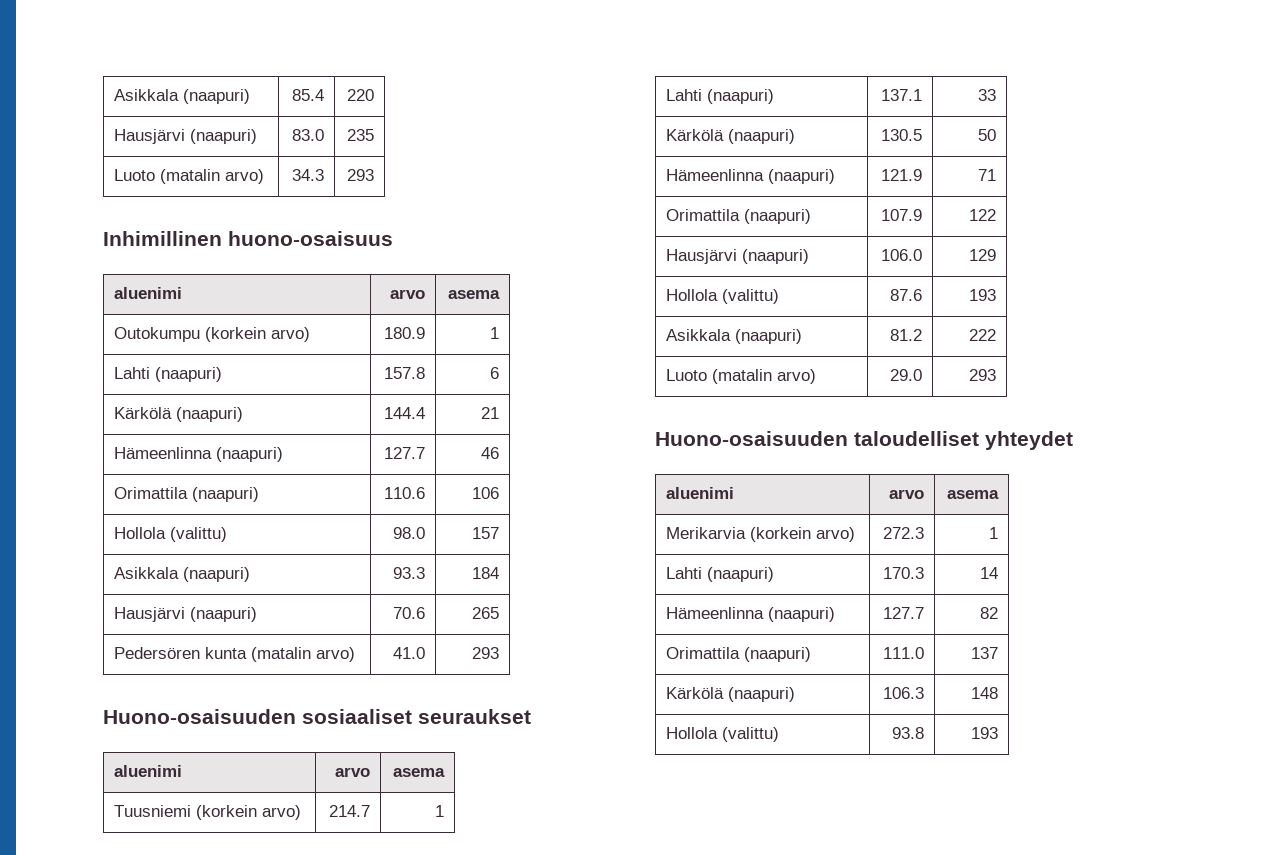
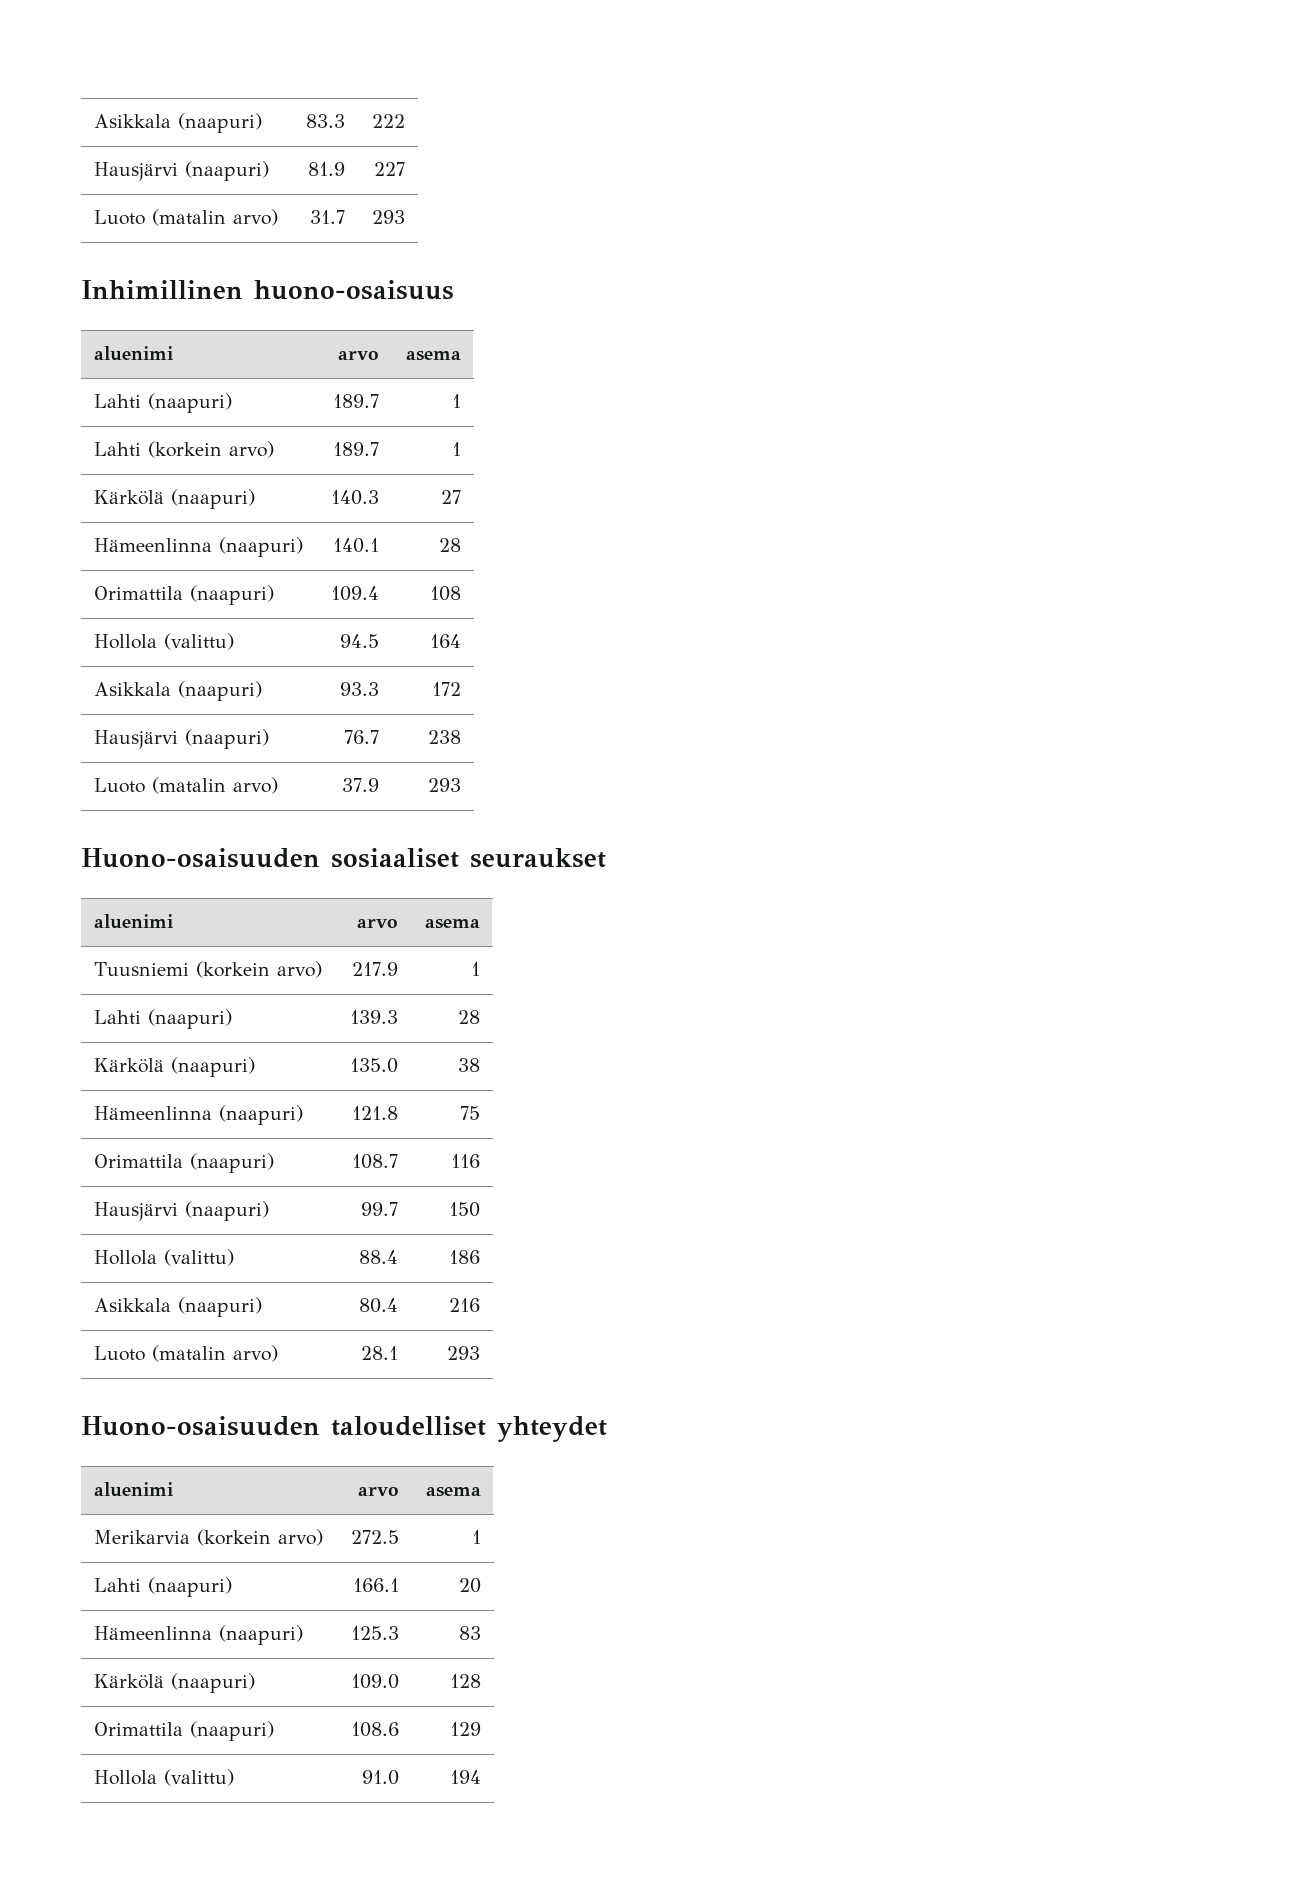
- Asikkala (naapuri) | 85.4 | 220
- Hausjärvi (naapuri) | 83.0 | 235
- Luoto (matalin arvo) | 34.3 | 293
+ Asikkala (naapuri) | 83.3 | 222
+ Hausjärvi (naapuri) | 81.9 | 227
+ Luoto (matalin arvo) | 31.7 | 293
- Outokumpu (korkein arvo) | 180.9 | 1
- Lahti (naapuri) | 157.8 | 6
- Kärkölä (naapuri) | 144.4 | 21
- Hämeenlinna (naapuri) | 127.7 | 46
- Orimattila (naapuri) | 110.6 | 106
- Hollola (valittu) | 98.0 | 157
+ Lahti (naapuri) | 189.7 | 1
+ Lahti (korkein arvo) | 189.7 | 1
+ Kärkölä (naapuri) | 140.3 | 27
+ Hämeenlinna (naapuri) | 140.1 | 28
+ Orimattila (naapuri) | 109.4 | 108
+ Hollola (valittu) | 94.5 | 164
- Asikkala (naapuri) | 93.3 | 184
- Hausjärvi (naapuri) | 70.6 | 265
- Pedersören kunta (matalin arvo) | 41.0 | 293
+ Asikkala (naapuri) | 93.3 | 172
+ Hausjärvi (naapuri) | 76.7 | 238
+ Luoto (matalin arvo) | 37.9 | 293
- Tuusniemi (korkein arvo) | 214.7 | 1
- Lahti (naapuri) | 137.1 | 33
- Kärkölä (naapuri) | 130.5 | 50
- Hämeenlinna (naapuri) | 121.9 | 71
- Orimattila (naapuri) | 107.9 | 122
- Hausjärvi (naapuri) | 106.0 | 129
- Hollola (valittu) | 87.6 | 193
- Asikkala (naapuri) | 81.2 | 222
- Luoto (matalin arvo) | 29.0 | 293
+ Tuusniemi (korkein arvo) | 217.9 | 1
+ Lahti (naapuri) | 139.3 | 28
+ Kärkölä (naapuri) | 135.0 | 38
+ Hämeenlinna (naapuri) | 121.8 | 75
+ Orimattila (naapuri) | 108.7 | 116
+ Hausjärvi (naapuri) | 99.7 | 150
+ Hollola (valittu) | 88.4 | 186
+ Asikkala (naapuri) | 80.4 | 216
+ Luoto (matalin arvo) | 28.1 | 293
- Merikarvia (korkein arvo) | 272.3 | 1
- Lahti (naapuri) | 170.3 | 14
- Hämeenlinna (naapuri) | 127.7 | 82
- Orimattila (naapuri) | 111.0 | 137
- Kärkölä (naapuri) | 106.3 | 148
- Hollola (valittu) | 93.8 | 193
+ Merikarvia (korkein arvo) | 272.5 | 1
+ Lahti (naapuri) | 166.1 | 20
+ Hämeenlinna (naapuri) | 125.3 | 83
+ Kärkölä (naapuri) | 109.0 | 128
+ Orimattila (naapuri) | 108.6 | 129
+ Hollola (valittu) | 91.0 | 194

